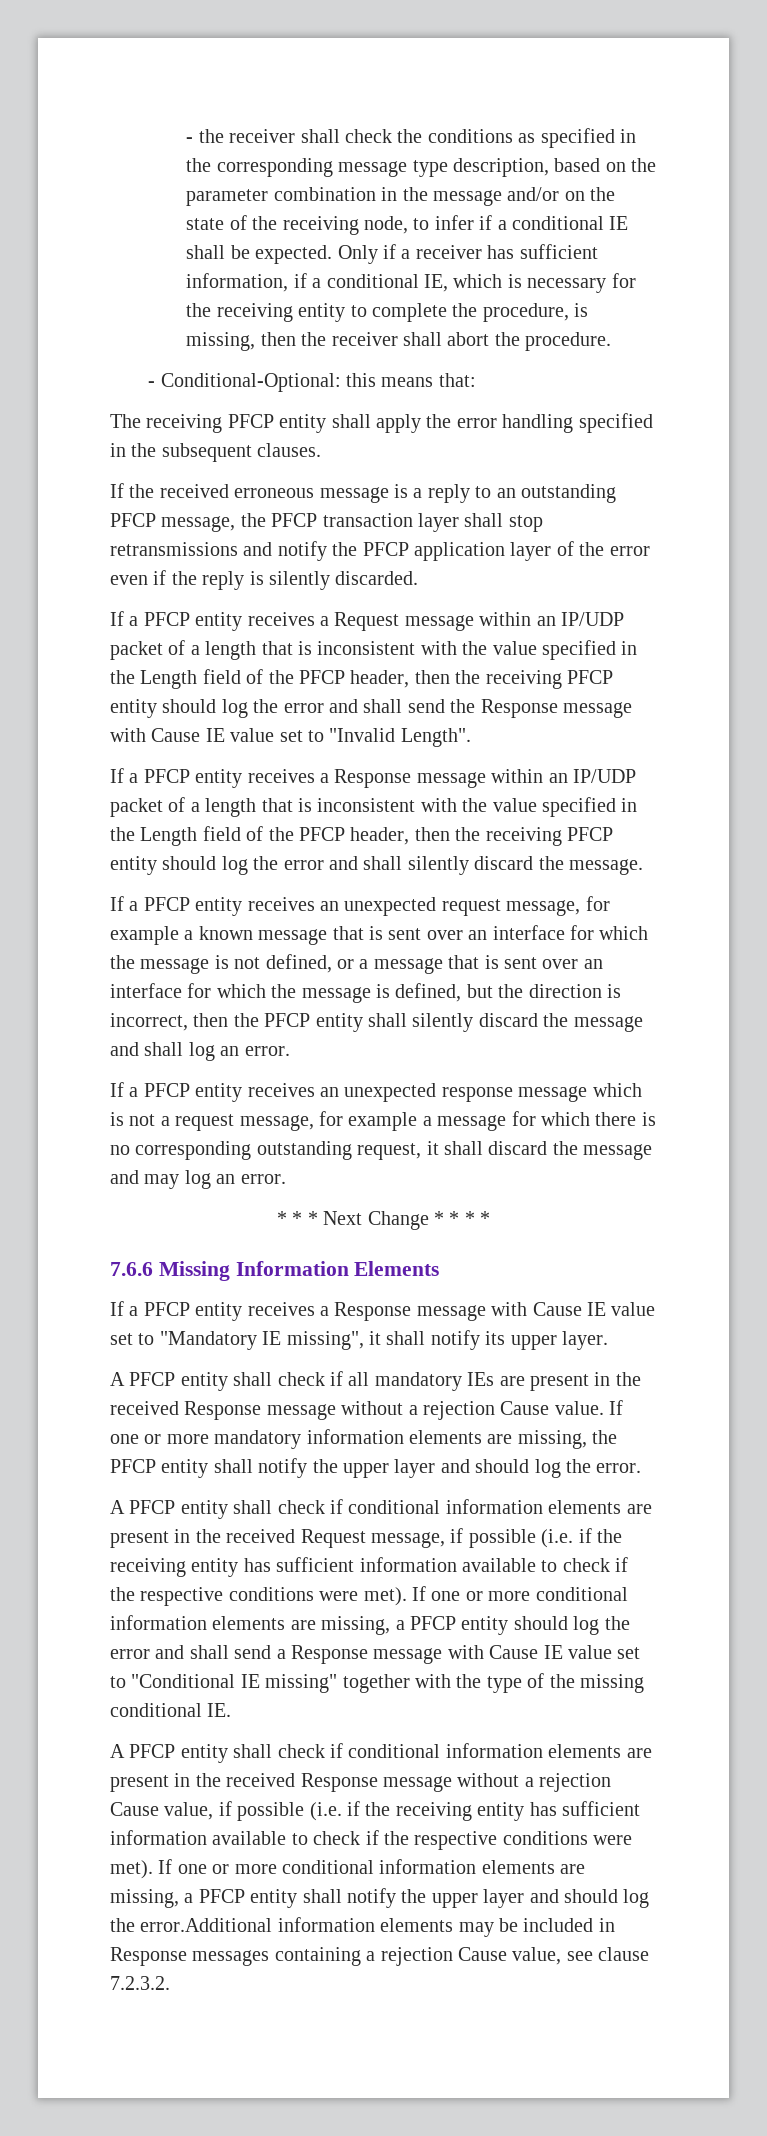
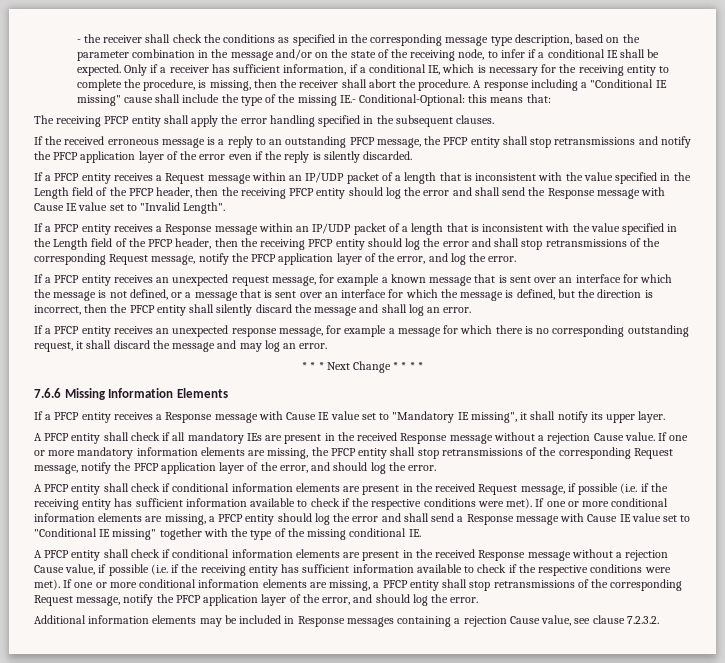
- Only if a receiver has sufficient information, if a conditional IE, which is necessary for the receiving entity to complete the procedure, is missing, then the receiver shall abort the procedure.
- - Conditional-Optional: this means that:
+ Only if a receiver has sufficient information, if a conditional IE, which is necessary for the receiving entity to complete the procedure, is missing, then the receiver shall abort the procedure. A response including a "Conditional IE missing" cause shall include the type of the missing IE.- Conditional-Optional: this means that:
- If the received erroneous message is a reply to an outstanding PFCP message, the PFCP transaction layer shall stop retransmissions and notify the PFCP application layer of the error even if the reply is silently discarded.
+ If the received erroneous message is a reply to an outstanding PFCP message, the PFCP entity shall stop retransmissions and notify the PFCP application layer of the error even if the reply is silently discarded.
- If a PFCP entity receives a Response message within an IP/UDP packet of a length that is inconsistent with the value specified in the Length field of the PFCP header, then the receiving PFCP entity should log the error and shall silently discard the message.
+ If a PFCP entity receives a Response message within an IP/UDP packet of a length that is inconsistent with the value specified in the Length field of the PFCP header, then the receiving PFCP entity should log the error and shall stop retransmissions of the corresponding Request message, notify the PFCP application layer of the error, and log the error.
- If a PFCP entity receives an unexpected response message which is not a request message, for example a message for which there is no corresponding outstanding request, it shall discard the message and may log an error.
+ If a PFCP entity receives an unexpected response message, for example a message for which there is no corresponding outstanding request, it shall discard the message and may log an error.
- If one or more mandatory information elements are missing, the PFCP entity shall notify the upper layer and should log the error.
+ If one or more mandatory information elements are missing, the PFCP entity shall stop retransmissions of the corresponding Request message, notify the PFCP application layer of the error, and should log the error.
- If one or more conditional information elements are missing, a PFCP entity shall notify the upper layer and should log the error.Additional information elements may be included in Response messages containing a rejection Cause value, see clause 7.2.3.2.
+ If one or more conditional information elements are missing, a PFCP entity shall stop retransmissions of the corresponding Request message, notify the PFCP application layer of the error, and should log the error.
+ Additional information elements may be included in Response messages containing a rejection Cause value, see clause 7.2.3.2.

